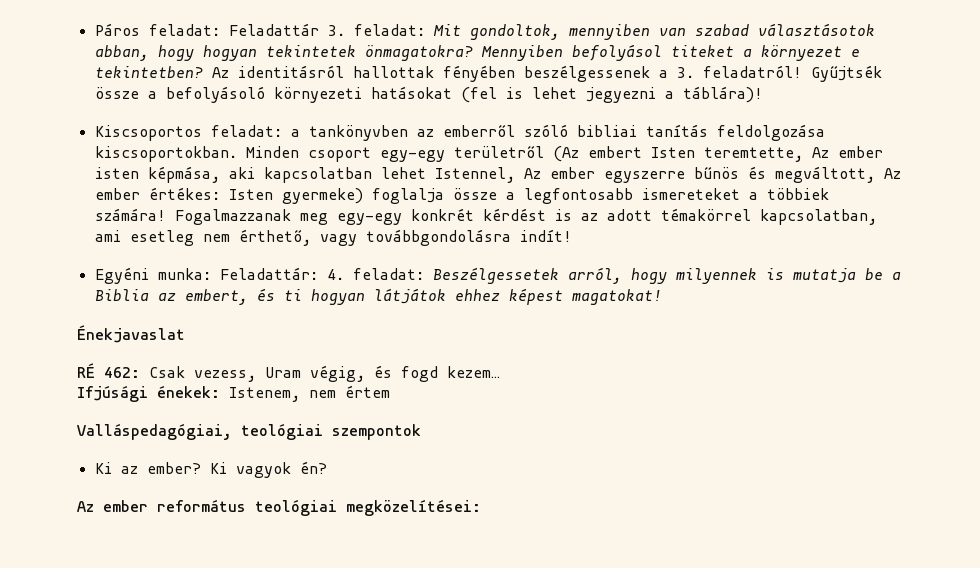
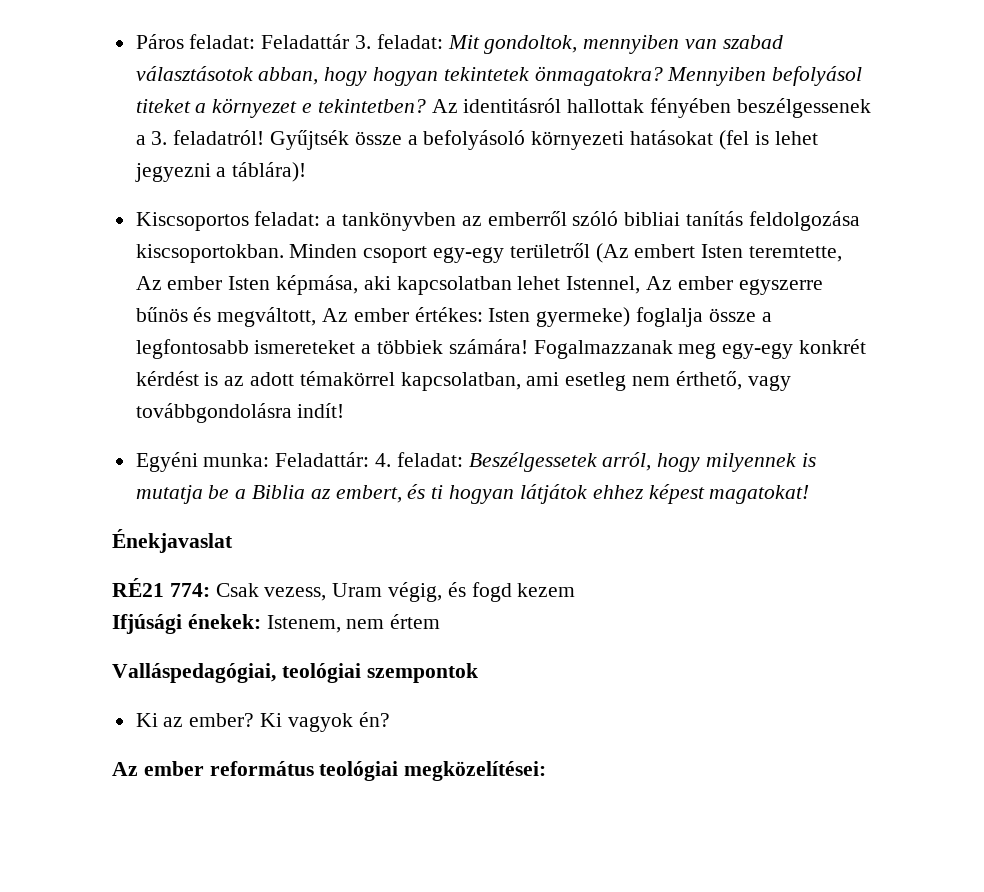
- Minden csoport egy-egy területről (Az embert Isten teremtette, Az ember isten képmása, aki kapcsolatban lehet Istennel, Az ember egyszerre bűnös és megváltott, Az ember értékes: Isten gyermeke) foglalja össze a legfontosabb ismereteket a többiek számára!
+ Minden csoport egy-egy területről (Az embert Isten teremtette, Az ember Isten képmása, aki kapcsolatban lehet Istennel, Az ember egyszerre bűnös és megváltott, Az ember értékes: Isten gyermeke) foglalja össze a legfontosabb ismereteket a többiek számára!
- RÉ 462: Csak vezess, Uram végig, és fogd kezem…
+ RÉ21 774: Csak vezess, Uram végig, és fogd kezem

